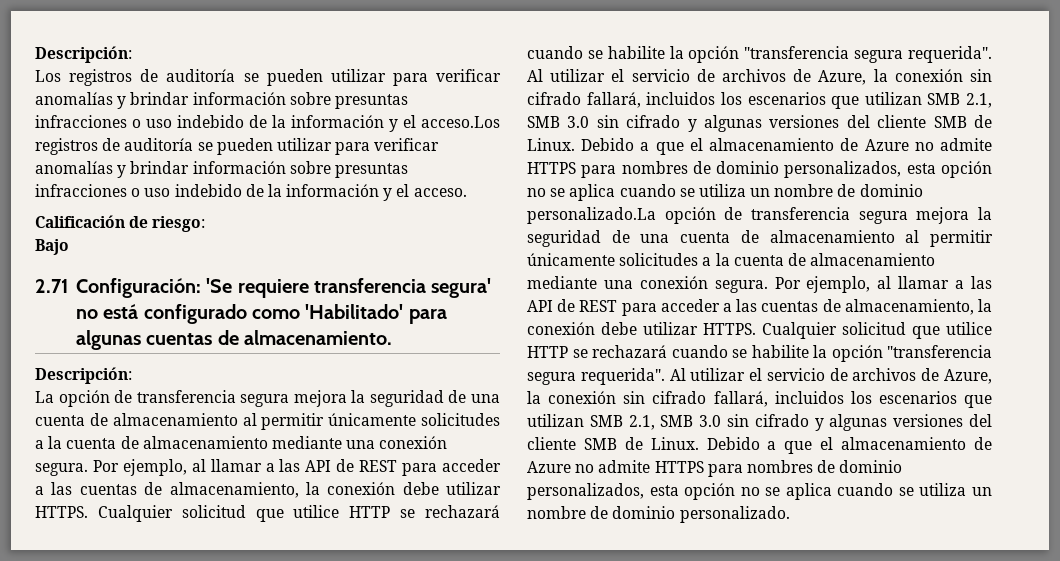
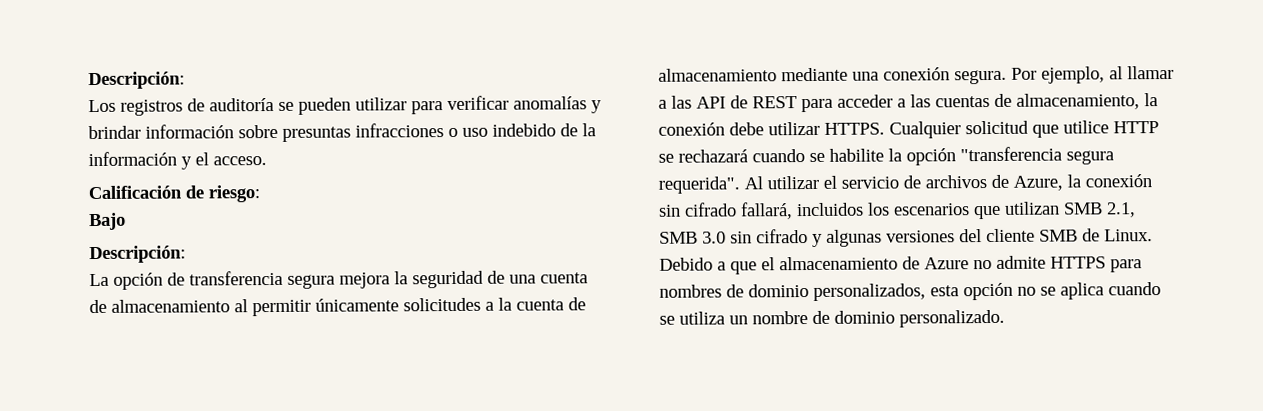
- Los registros de auditoría se pueden utilizar para verificar anomalías y brindar información sobre presuntas infracciones o uso indebido de la información y el acceso.Los registros de auditoría se pueden utilizar para verificar anomalías y brindar información sobre presuntas infracciones o uso indebido de la información y el acceso.
+ Los registros de auditoría se pueden utilizar para verificar anomalías y brindar información sobre presuntas infracciones o uso indebido de la información y el acceso.
- 2.71 Configuración: 'Se requiere transferencia segura' no está configurado como 'Habilitado' para algunas cuentas de almacenamiento.
- Debido a que el almacenamiento de Azure no admite HTTPS para nombres de dominio personalizados, esta opción no se aplica cuando se utiliza un nombre de dominio personalizado.La opción de transferencia segura mejora la seguridad de una cuenta de almacenamiento al permitir únicamente solicitudes a la cuenta de almacenamiento mediante una conexión segura. Por ejemplo, al llamar a las API de REST para acceder a las cuentas de almacenamiento, la conexión debe utilizar HTTPS. Cualquier solicitud que utilice HTTP se rechazará cuando se habilite la opción "transferencia segura requerida". Al utilizar el servicio de archivos de Azure, la conexión sin cifrado fallará, incluidos los escenarios que utilizan SMB 2.1, SMB 3.0 sin cifrado y algunas versiones del cliente SMB de Linux. Debido a que el almacenamiento de Azure no admite HTTPS para nombres de dominio personalizados, esta opción no se aplica cuando se utiliza un nombre de dominio personalizado.
+ Debido a que el almacenamiento de Azure no admite HTTPS para nombres de dominio personalizados, esta opción no se aplica cuando se utiliza un nombre de dominio personalizado.

